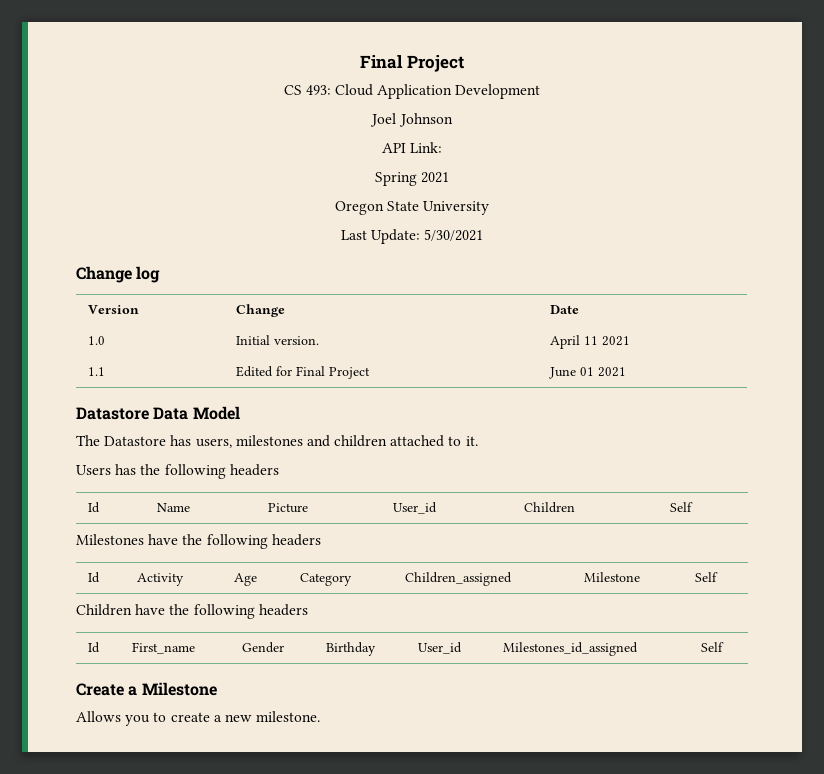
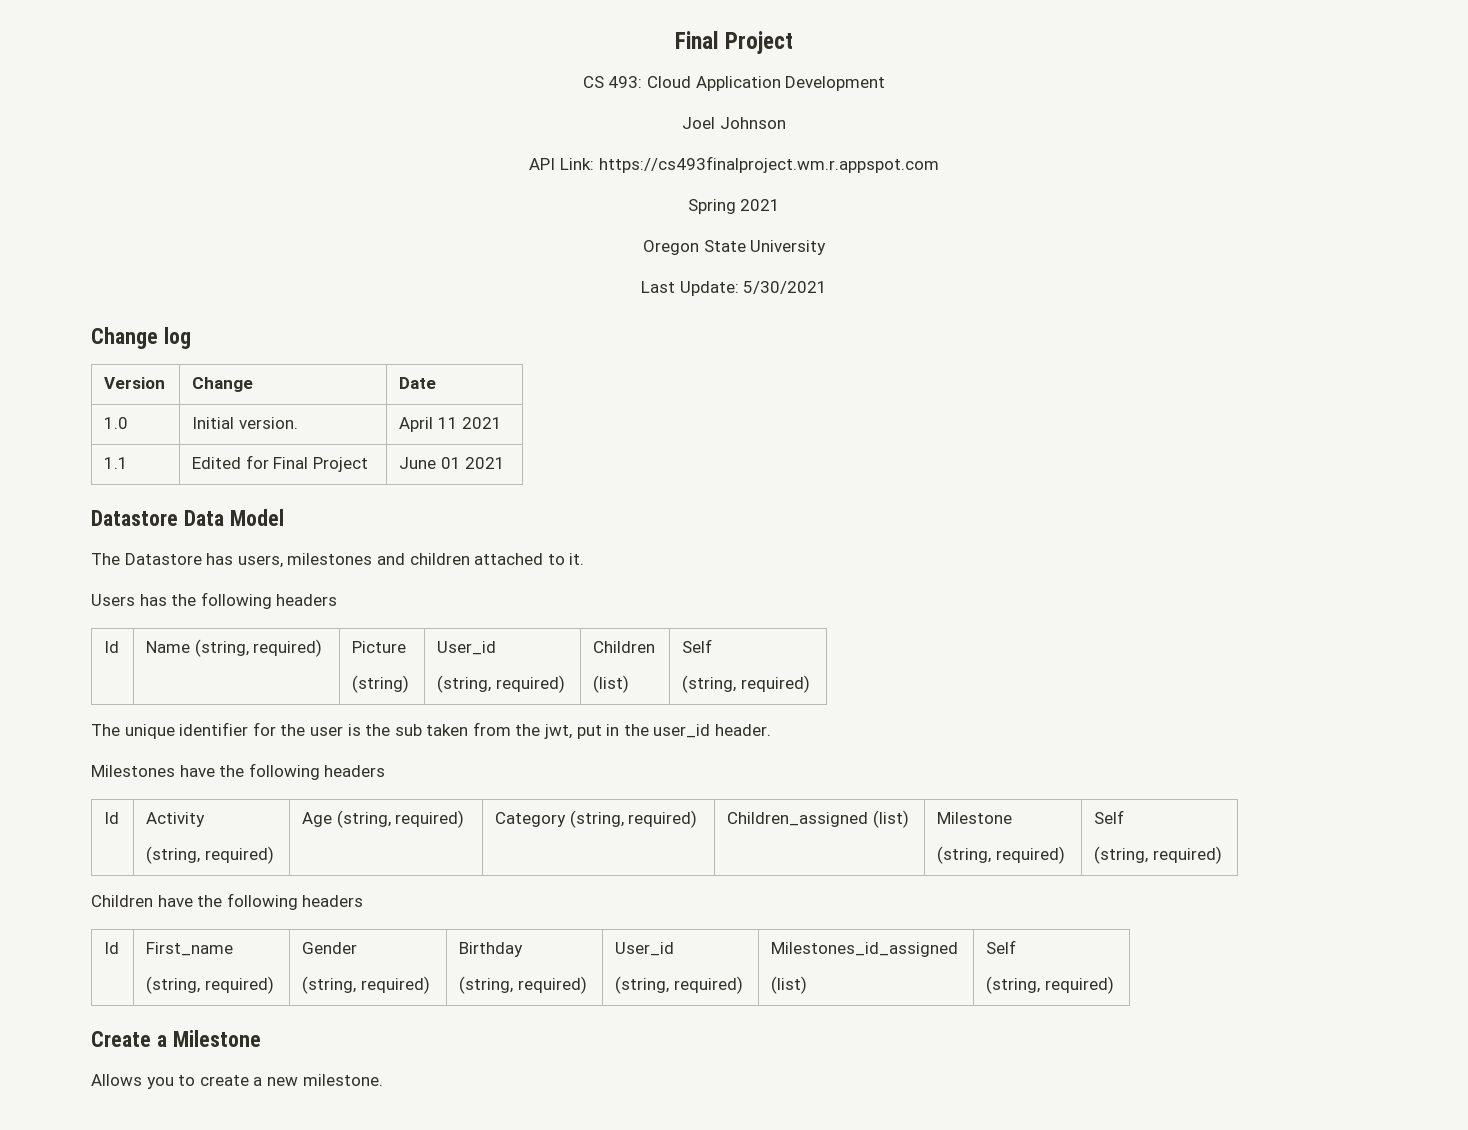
- API Link:
+ API Link: https://cs493finalproject.wm.r.appspot.com
- Id | Name | Picture | User_id | Children | Self
+ Id | Name (string, required) | Picture
+ (string) | User_id
+ (string, required) | Children
+ (list) | Self
+ (string, required)
+ The unique identifier for the user is the sub taken from the jwt, put in the user_id header.
- Id | Activity | Age | Category | Children_assigned | Milestone | Self
+ Id | Activity
+ (string, required) | Age (string, required) | Category (string, required) | Children_assigned (list) | Milestone
+ (string, required) | Self
+ (string, required)
- Id | First_name | Gender | Birthday | User_id | Milestones_id_assigned | Self
+ Id | First_name
+ (string, required) | Gender
+ (string, required) | Birthday
+ (string, required) | User_id
+ (string, required) | Milestones_id_assigned
+ (list) | Self
+ (string, required)

